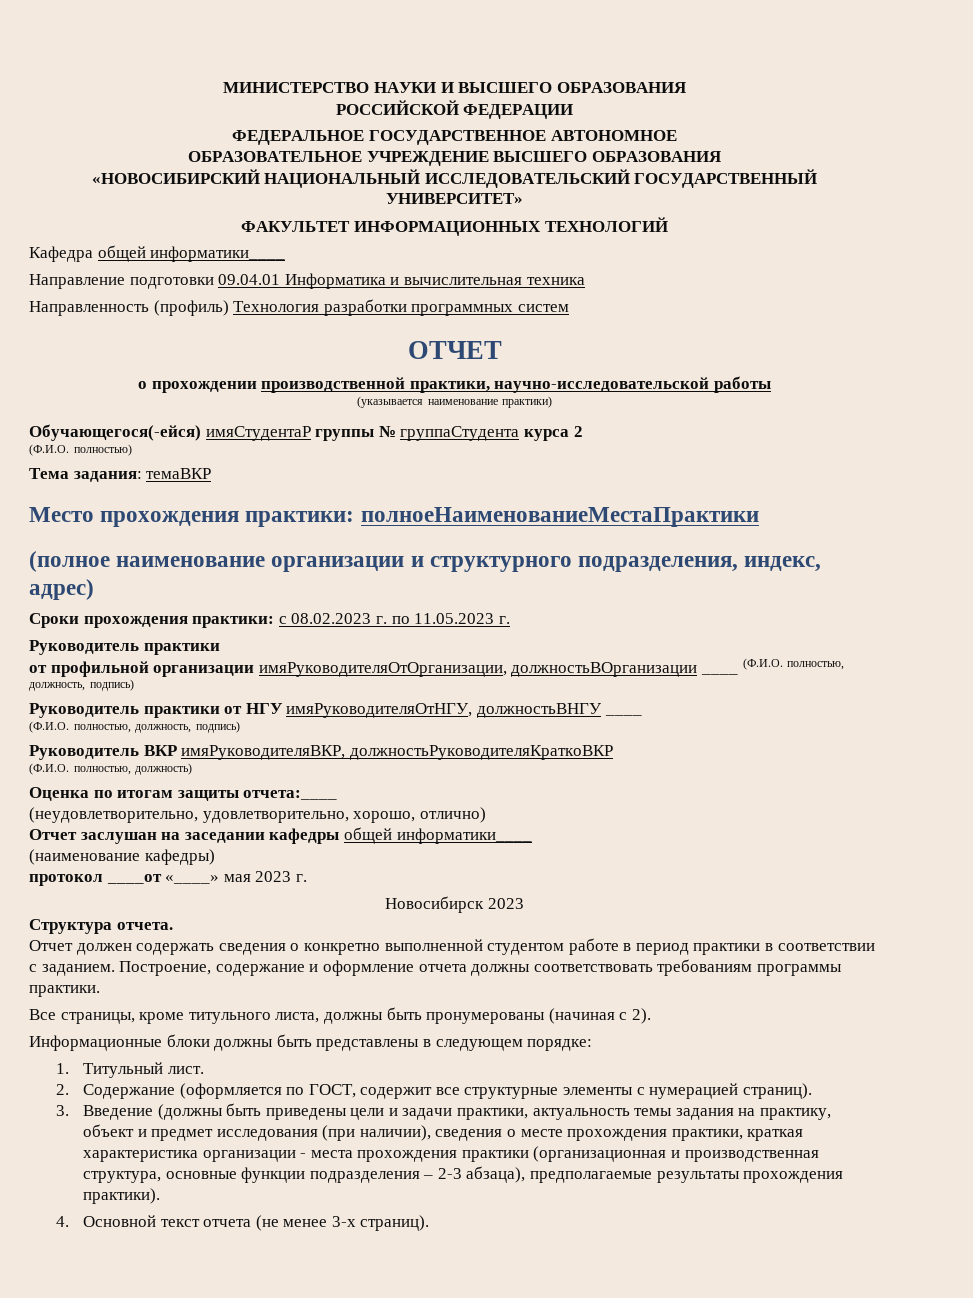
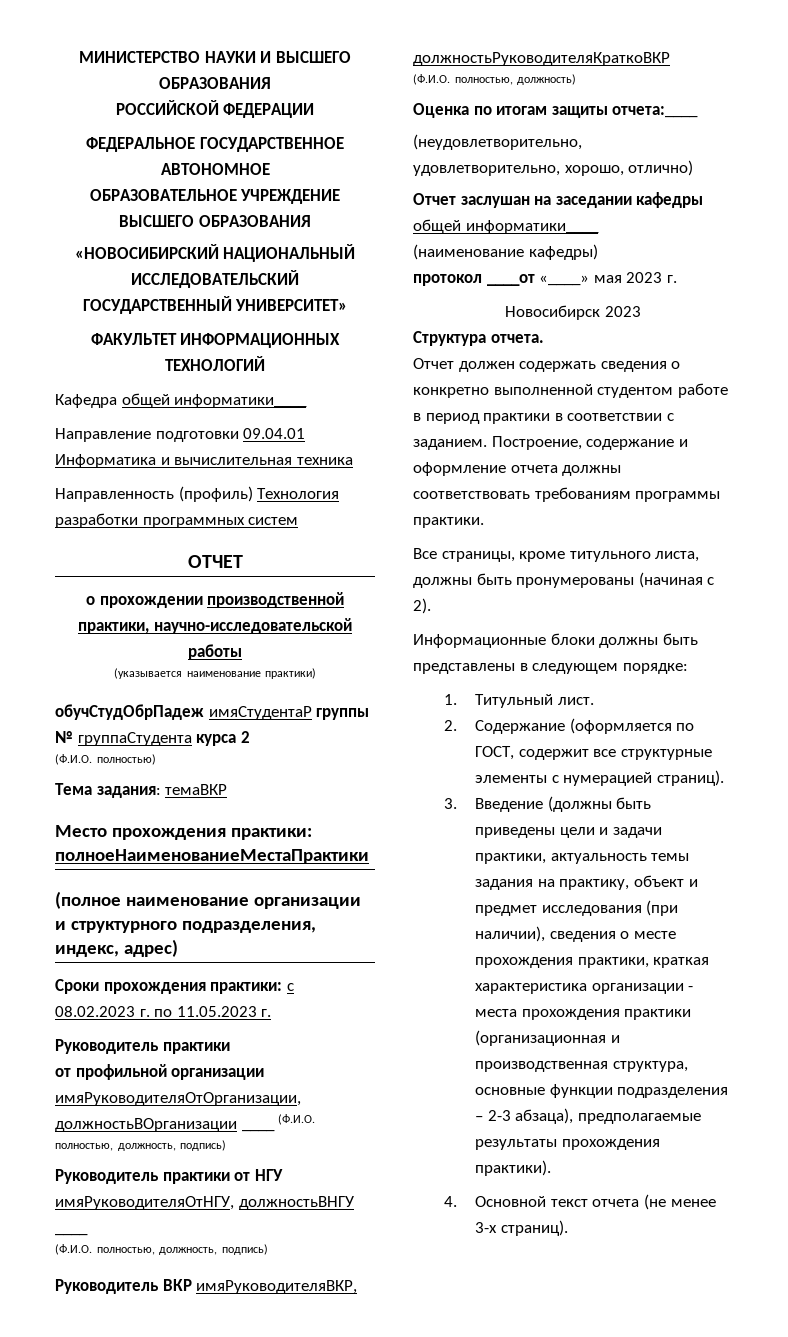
- Обучающегося(-ейся) имяСтудентаР группы № группаСтудента курса 2
+ обучСтудОбрПадеж имяСтудентаР группы № группаСтудента курса 2

